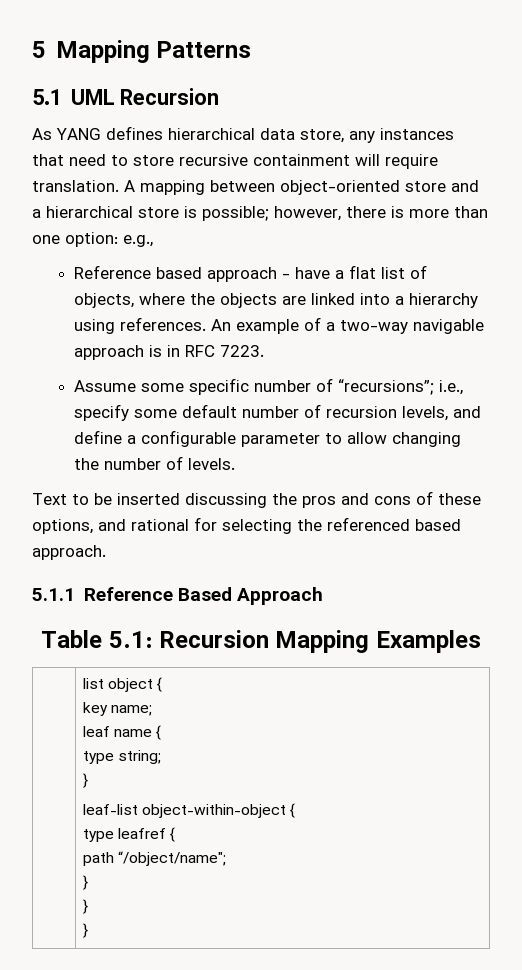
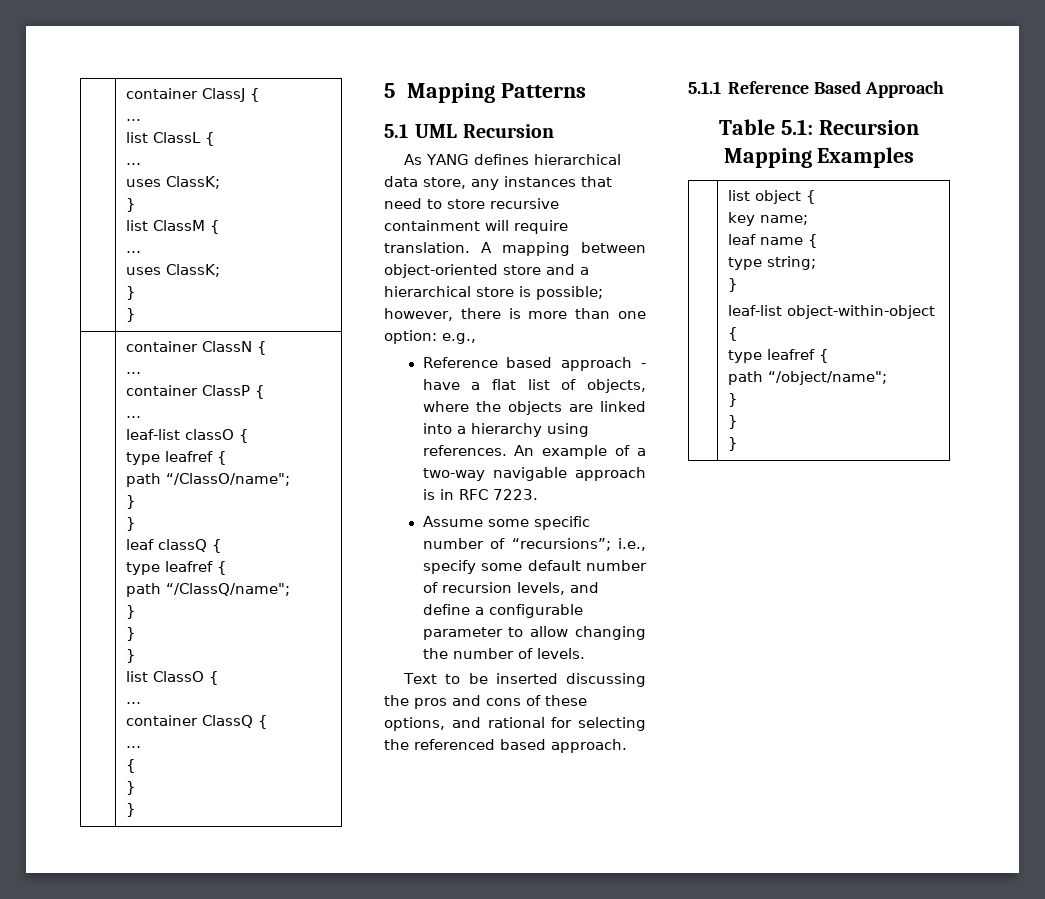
+ | container ClassJ {
+ …
+ list ClassL {
+ …
+ uses ClassK;
+ }
+ list ClassM {
+ …
+ uses ClassK;
+ }
+ }
+ | container ClassN {
+ …
+ container ClassP {
+ …
+ leaf-list classO {
+ type leafref {
+ path “/ClassO/name";
+ }
+ }
+ leaf classQ {
+ type leafref {
+ path “/ClassQ/name";
+ }
+ }
+ }
+ list ClassO {
+ …
+ container ClassQ {
+ …
+ {
+ }
+ }

